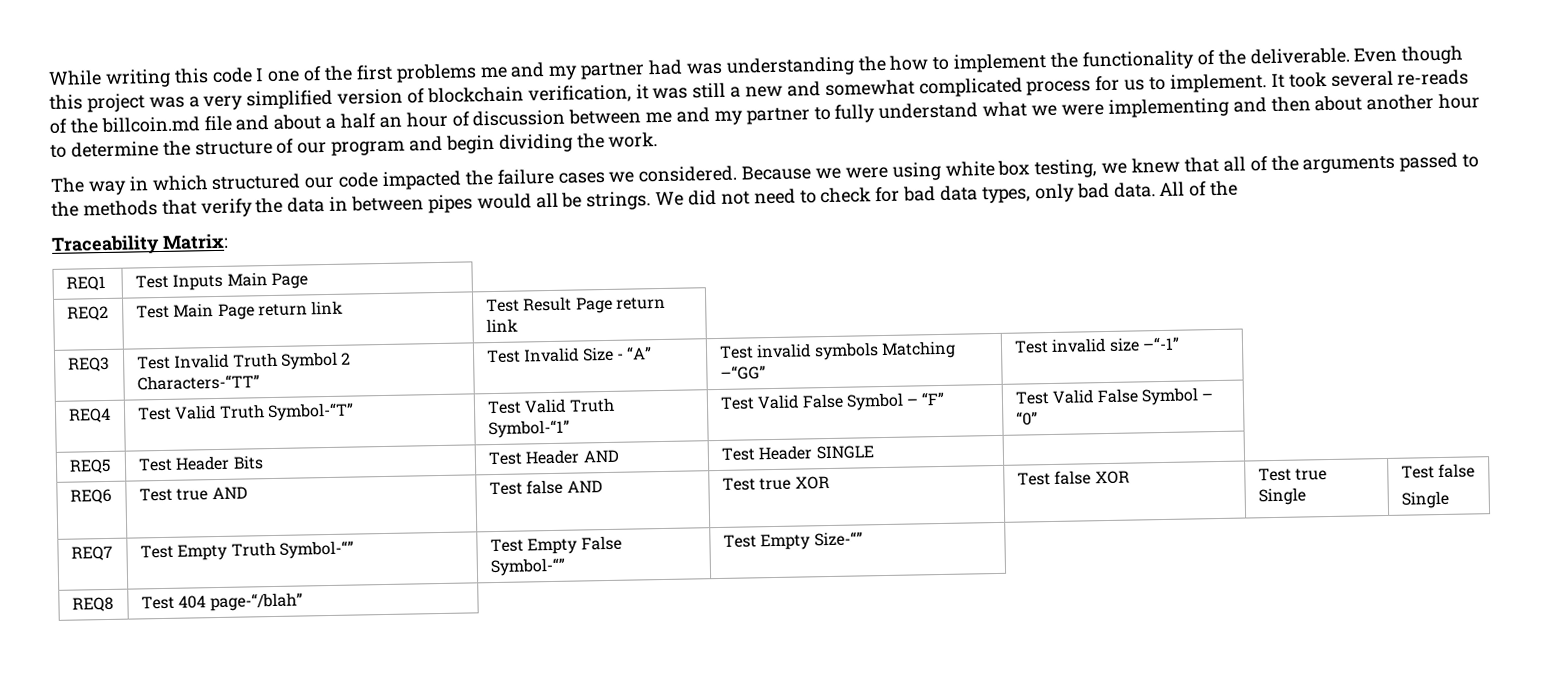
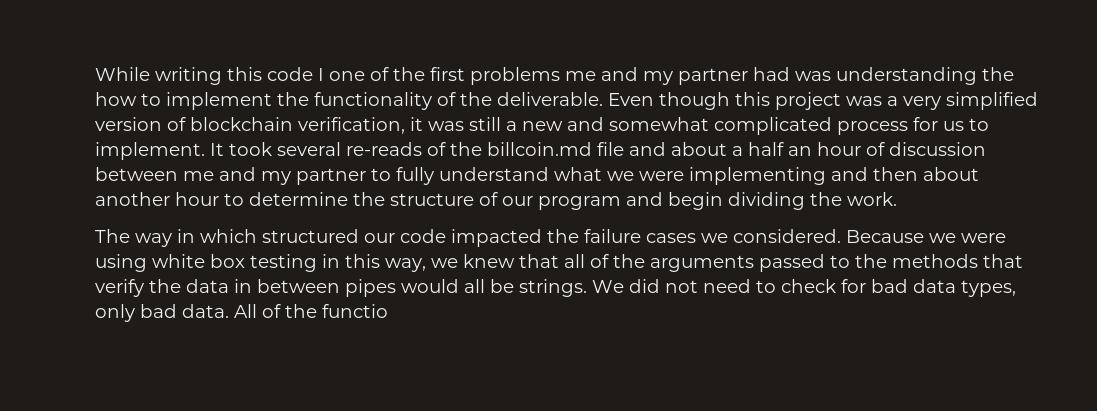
- Because we were using white box testing, we knew that all of the arguments passed to the methods that verify the data in between pipes would all be strings.
+ Because we were using white box testing in this way, we knew that all of the arguments passed to the methods that verify the data in between pipes would all be strings.
- All of the
- Traceability Matrix:
- REQ1 | Test Inputs Main Page
- REQ2 | Test Main Page return link | Test Result Page return link
- REQ3 | Test Invalid Truth Symbol 2 Characters-“TT” | Test Invalid Size - “A” | Test invalid symbols Matching –“GG” | Test invalid size –“-1”
- REQ4 | Test Valid Truth Symbol-“T” | Test Valid Truth Symbol-“1” | Test Valid False Symbol – “F” | Test Valid False Symbol – “0”
- REQ5 | Test Header Bits | Test Header AND | Test Header SINGLE |
- REQ6 | Test true AND | Test false AND | Test true XOR | Test false XOR | Test true Single | Test false
- Single
- REQ7 | Test Empty Truth Symbol-“” | Test Empty False Symbol-“” | Test Empty Size-“”
- REQ8 | Test 404 page-“/blah”
+ All of the functio

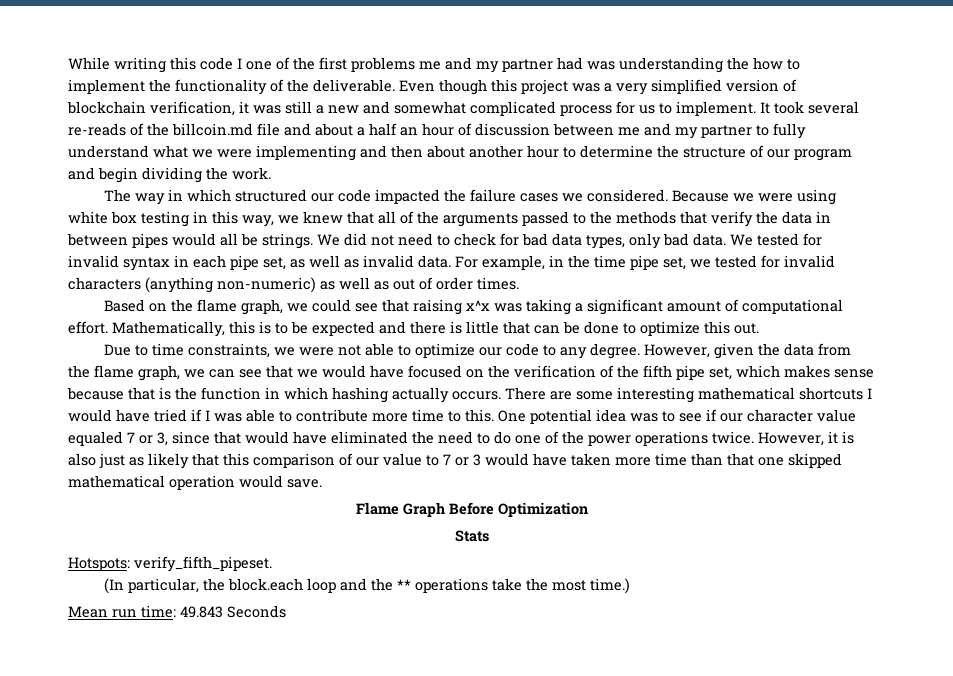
- All of the functio
+ We tested for invalid syntax in each pipe set, as well as invalid data. For example, in the time pipe set, we tested for invalid characters (anything non-numeric) as well as out of order times.
+ Based on the flame graph, we could see that raising x^x was taking a significant amount of computational effort. Mathematically, this is to be expected and there is little that can be done to optimize this out.
+ Due to time constraints, we were not able to optimize our code to any degree. However, given the data from the flame graph, we can see that we would have focused on the verification of the fifth pipe set, which makes sense because that is the function in which hashing actually occurs. There are some interesting mathematical shortcuts I would have tried if I was able to contribute more time to this. One potential idea was to see if our character value equaled 7 or 3, since that would have eliminated the need to do one of the power operations twice. However, it is also just as likely that this comparison of our value to 7 or 3 would have taken more time than that one skipped mathematical operation would save.
+ Flame Graph Before Optimization
+ Stats
+ Hotspots: verify_fifth_pipeset.
+ (In particular, the block.each loop and the ** operations take the most time.)
+ Mean run time: 49.843 Seconds

